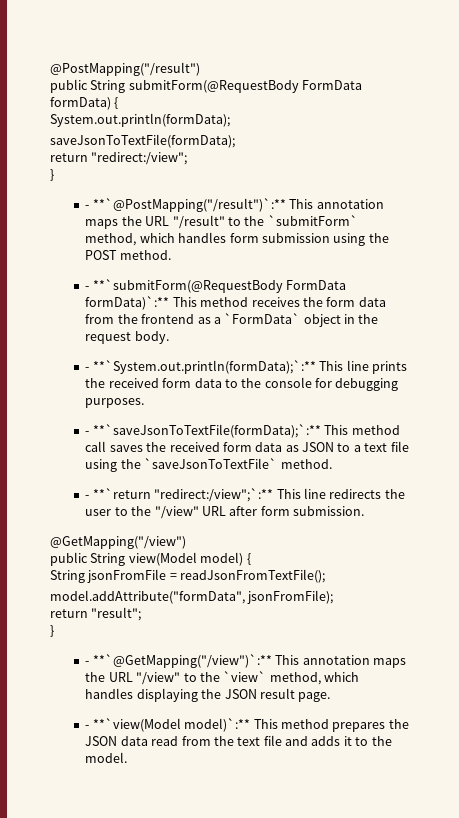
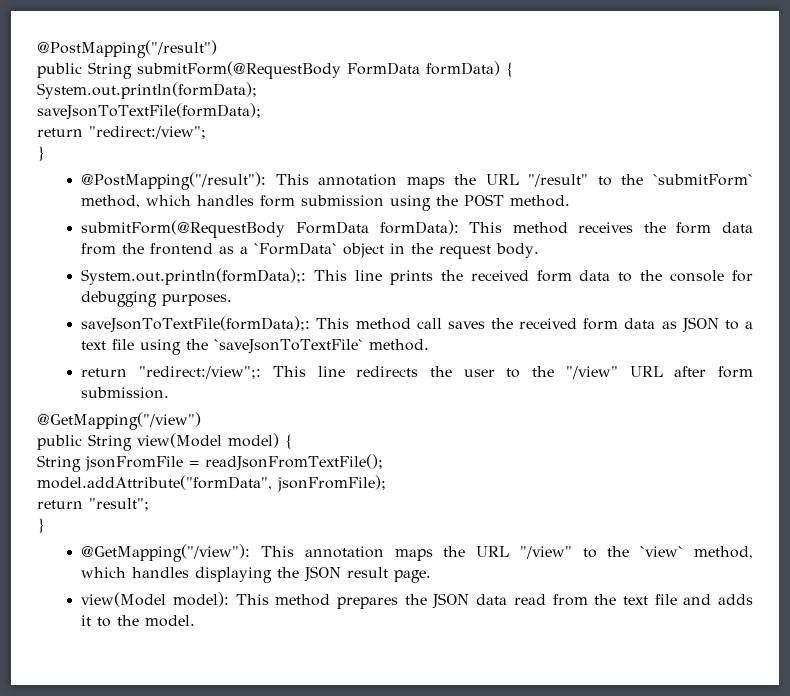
- - **`@PostMapping("/result")`:** This annotation maps the URL "/result" to the `submitForm` method, which handles form submission using the POST method.
+ @PostMapping("/result"): This annotation maps the URL "/result" to the `submitForm` method, which handles form submission using the POST method.
- - **`submitForm(@RequestBody FormData formData)`:** This method receives the form data from the frontend as a `FormData` object in the request body.
+ submitForm(@RequestBody FormData formData): This method receives the form data from the frontend as a `FormData` object in the request body.
- - **`System.out.println(formData);`:** This line prints the received form data to the console for debugging purposes.
+ System.out.println(formData);: This line prints the received form data to the console for debugging purposes.
- - **`saveJsonToTextFile(formData);`:** This method call saves the received form data as JSON to a text file using the `saveJsonToTextFile` method.
+ saveJsonToTextFile(formData);: This method call saves the received form data as JSON to a text file using the `saveJsonToTextFile` method.
- - **`return "redirect:/view";`:** This line redirects the user to the "/view" URL after form submission.
+ return "redirect:/view";: This line redirects the user to the "/view" URL after form submission.
- - **`@GetMapping("/view")`:** This annotation maps the URL "/view" to the `view` method, which handles displaying the JSON result page.
+ @GetMapping("/view"): This annotation maps the URL "/view" to the `view` method, which handles displaying the JSON result page.
- - **`view(Model model)`:** This method prepares the JSON data read from the text file and adds it to the model.
+ view(Model model): This method prepares the JSON data read from the text file and adds it to the model.

